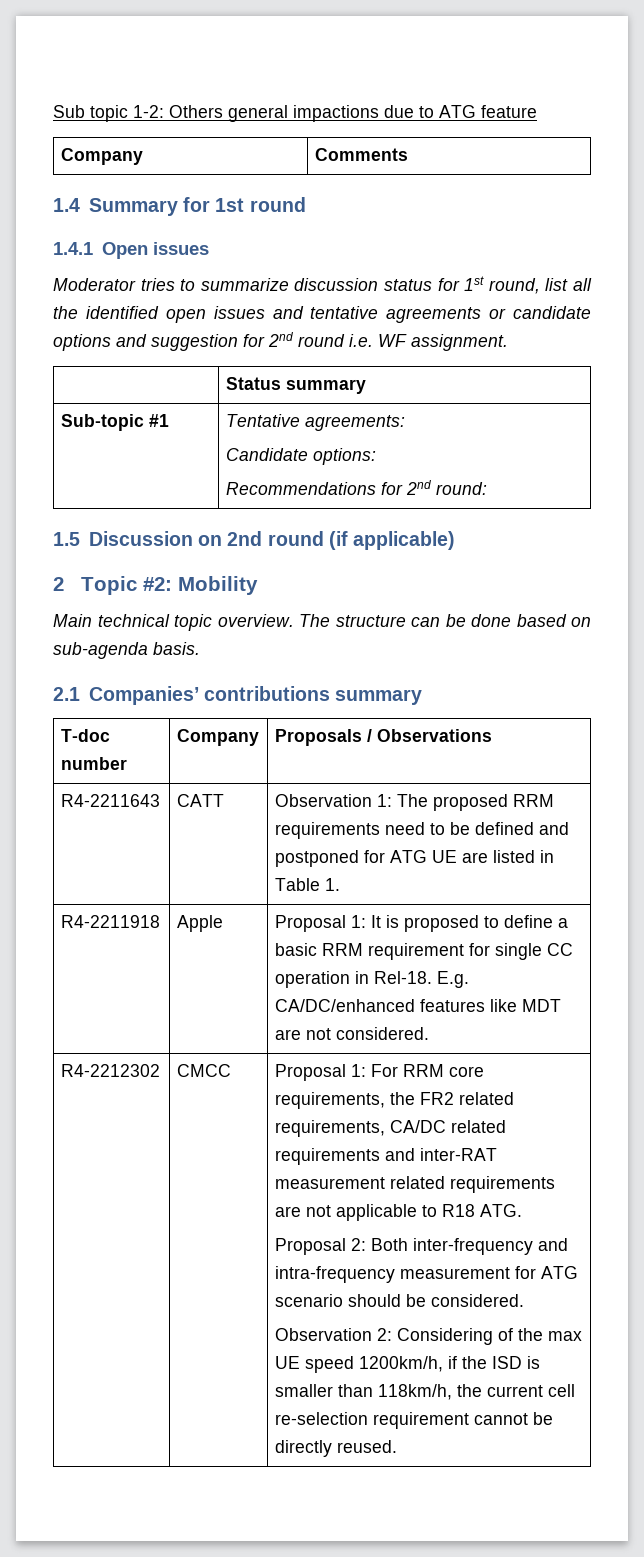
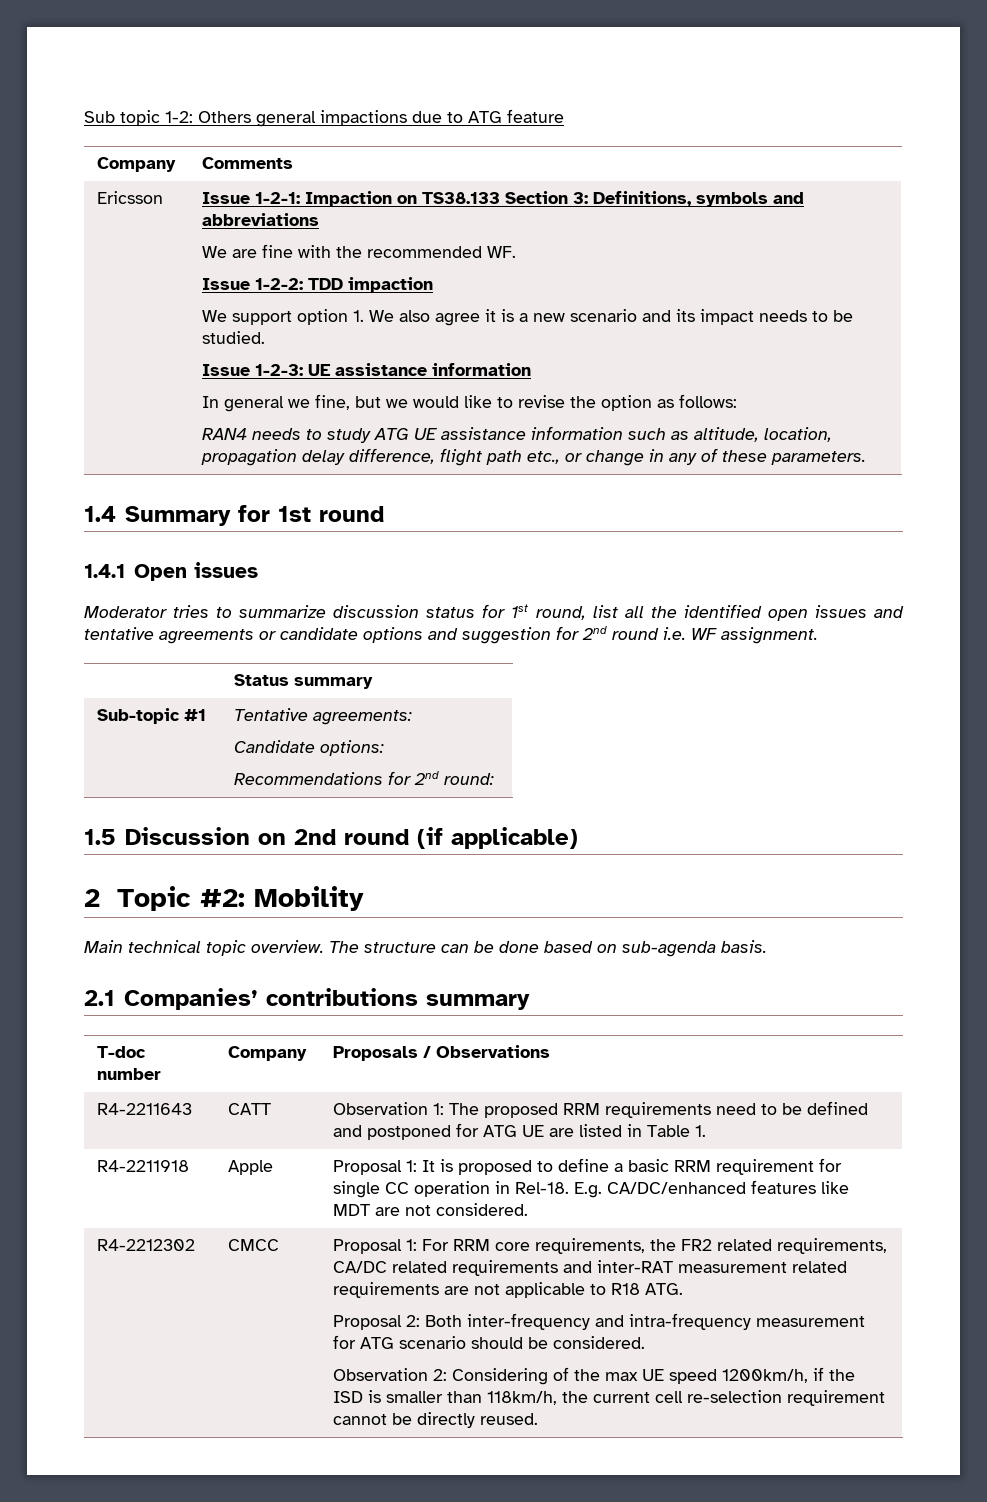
+ Ericsson | Issue 1-2-1: Impaction on TS38.133 Section 3: Definitions, symbols and abbreviations
+ We are fine with the recommended WF.
+ Issue 1-2-2: TDD impaction
+ We support option 1. We also agree it is a new scenario and its impact needs to be studied.
+ Issue 1-2-3: UE assistance information
+ In general we fine, but we would like to revise the option as follows:
+ RAN4 needs to study ATG UE assistance information such as altitude, location, propagation delay difference, flight path etc., or change in any of these parameters.

